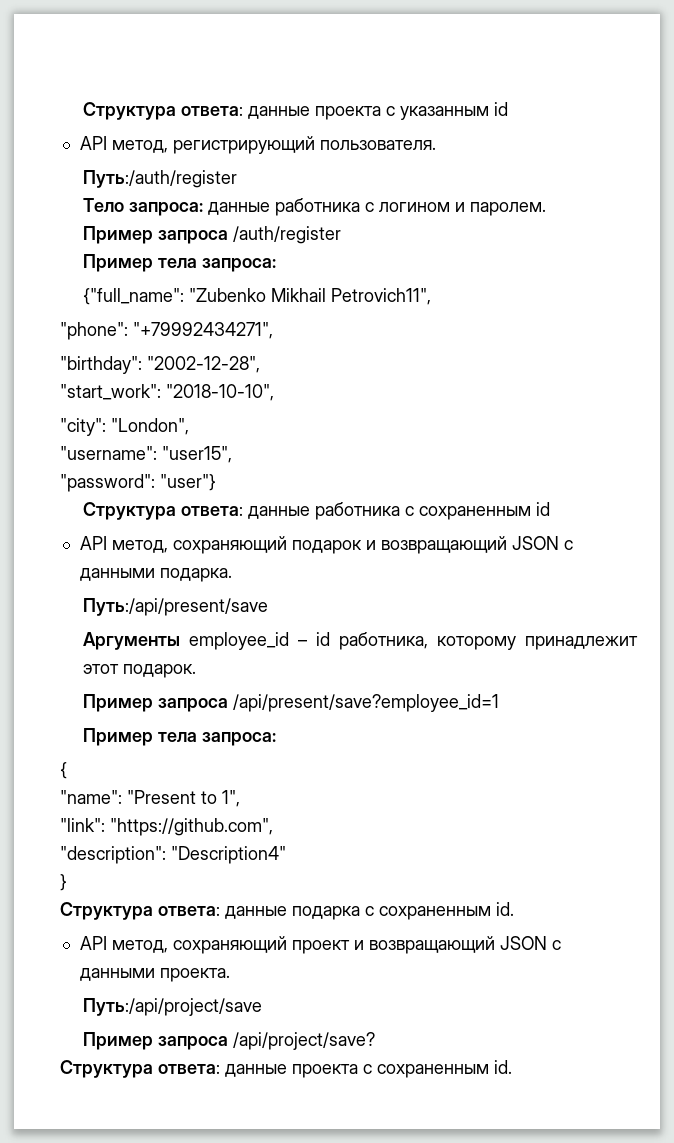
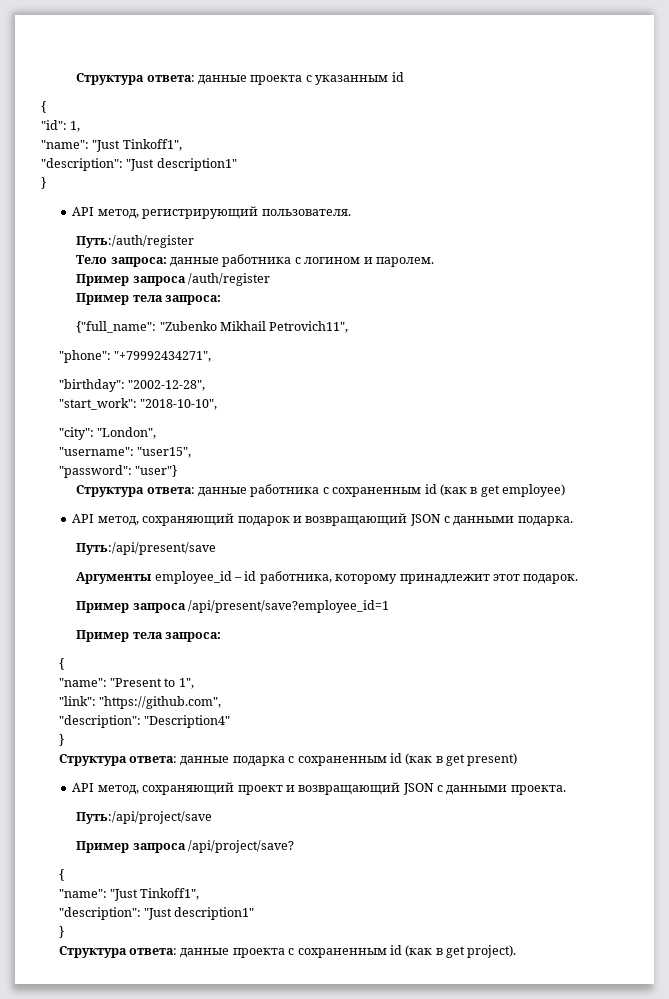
  Структура ответа: данные проекта с указанным id
+ {
+ "id": 1,
+ "name": "Just Tinkoff1",
+ "description": "Just description1"
+ }
- Структура ответа: данные работника с сохраненным id
+ Структура ответа: данные работника с сохраненным id (как в get employee)
- Структура ответа: данные подарка с сохраненным id.
+ Структура ответа: данные подарка с сохраненным id (как в get present)
  Пример запроса /api/project/save?
+ {
+ "name": "Just Tinkoff1",
+ "description": "Just description1"
+ }
- Структура ответа: данные проекта с сохраненным id.
+ Структура ответа: данные проекта с сохраненным id (как в get project).

